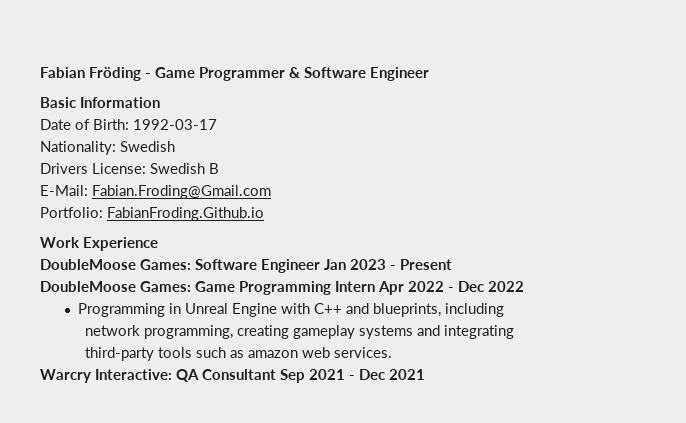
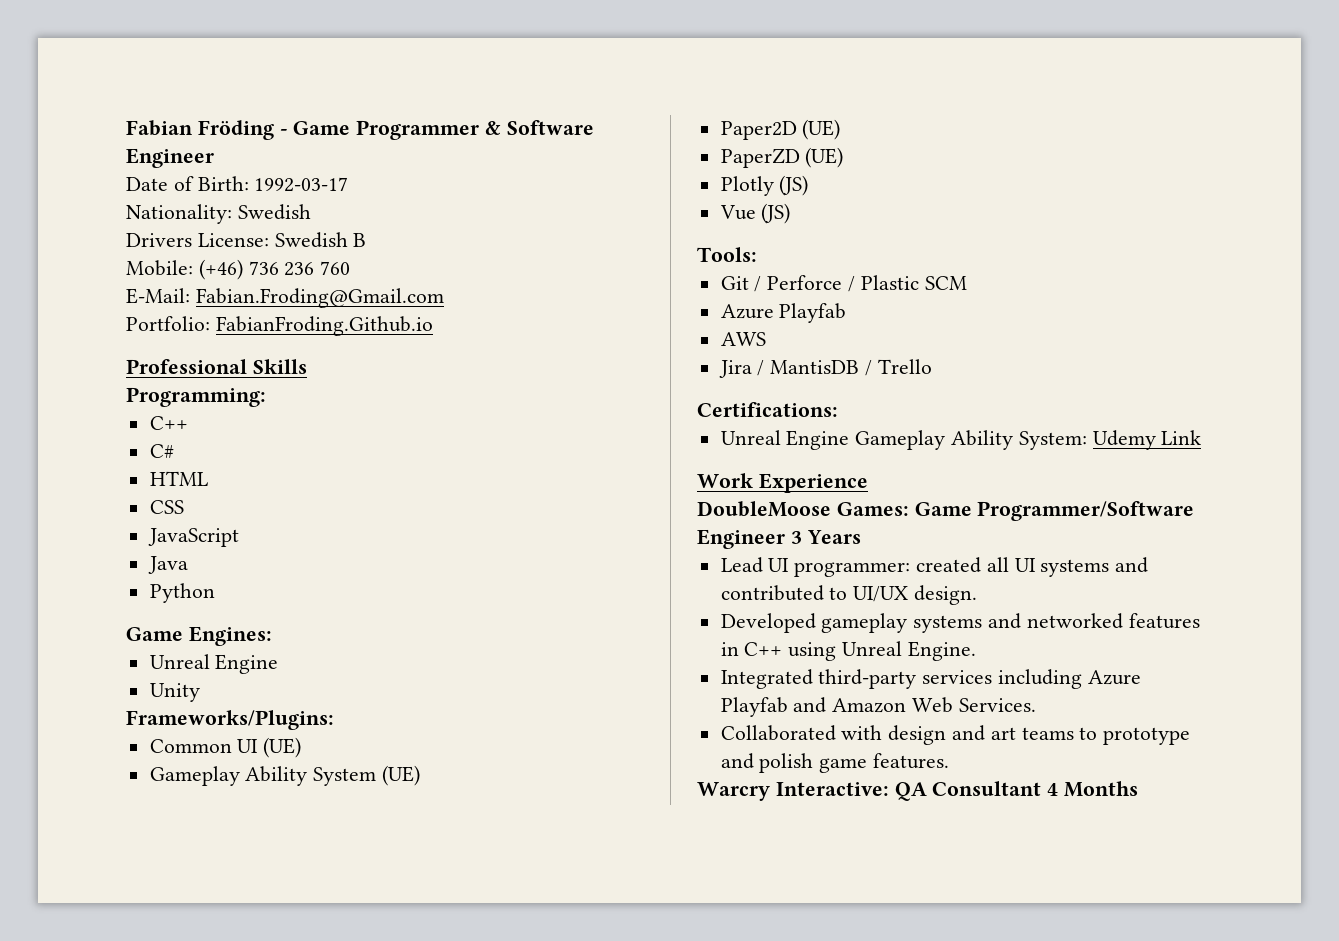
- Basic Information
+ Mobile: (+46) 736 236 760
+ Professional Skills
+ Programming:
+ C++
+ C#
+ HTML
+ CSS
+ JavaScript
+ Java
+ Python
+ Game Engines:
+ Unreal Engine
+ Unity
+ Frameworks/Plugins:
+ Common UI (UE)
+ Gameplay Ability System (UE)
+ Paper2D (UE)
+ PaperZD (UE)
+ Plotly (JS)
+ Vue (JS)
+ Tools:
+ Git / Perforce / Plastic SCM
+ Azure Playfab
+ AWS
+ Jira / MantisDB / Trello
+ Certifications:
+ Unreal Engine Gameplay Ability System: Udemy Link
  Work Experience
- DoubleMoose Games: Software Engineer Jan 2023 - Present
- DoubleMoose Games: Game Programming Intern Apr 2022 - Dec 2022
- Programming in Unreal Engine with C++ and blueprints, including
- network programming, creating gameplay systems and integrating
- third-party tools such as amazon web services.
+ DoubleMoose Games: Game Programmer/Software Engineer 3 Years
+ Lead UI programmer: created all UI systems and contributed to UI/UX design.
+ Developed gameplay systems and networked features in C++ using Unreal Engine.
+ Integrated third-party services including Azure Playfab and Amazon Web Services.
+ Collaborated with design and art teams to prototype and polish game features.
- Warcry Interactive: QA Consultant Sep 2021 - Dec 2021
+ Warcry Interactive: QA Consultant 4 Months

